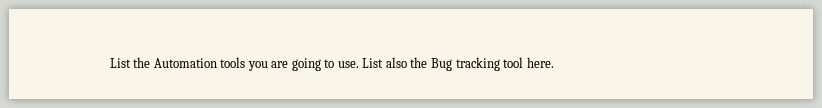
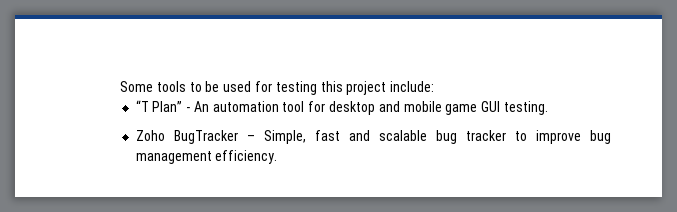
- List the Automation tools you are going to use. List also the Bug tracking tool here.
+ Some tools to be used for testing this project include:
+ “T Plan” - An automation tool for desktop and mobile game GUI testing.
+ Zoho BugTracker – Simple, fast and scalable bug tracker to improve bug management efficiency.

